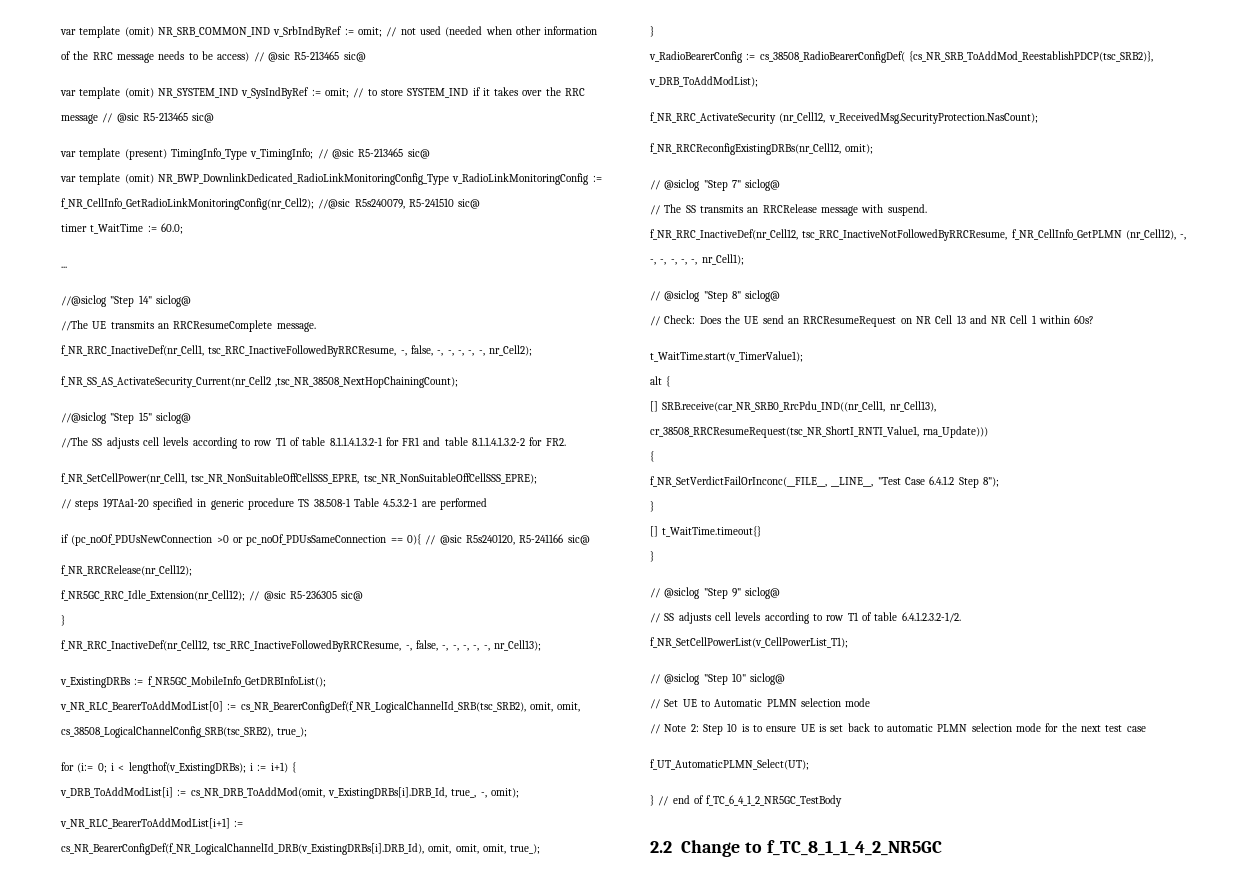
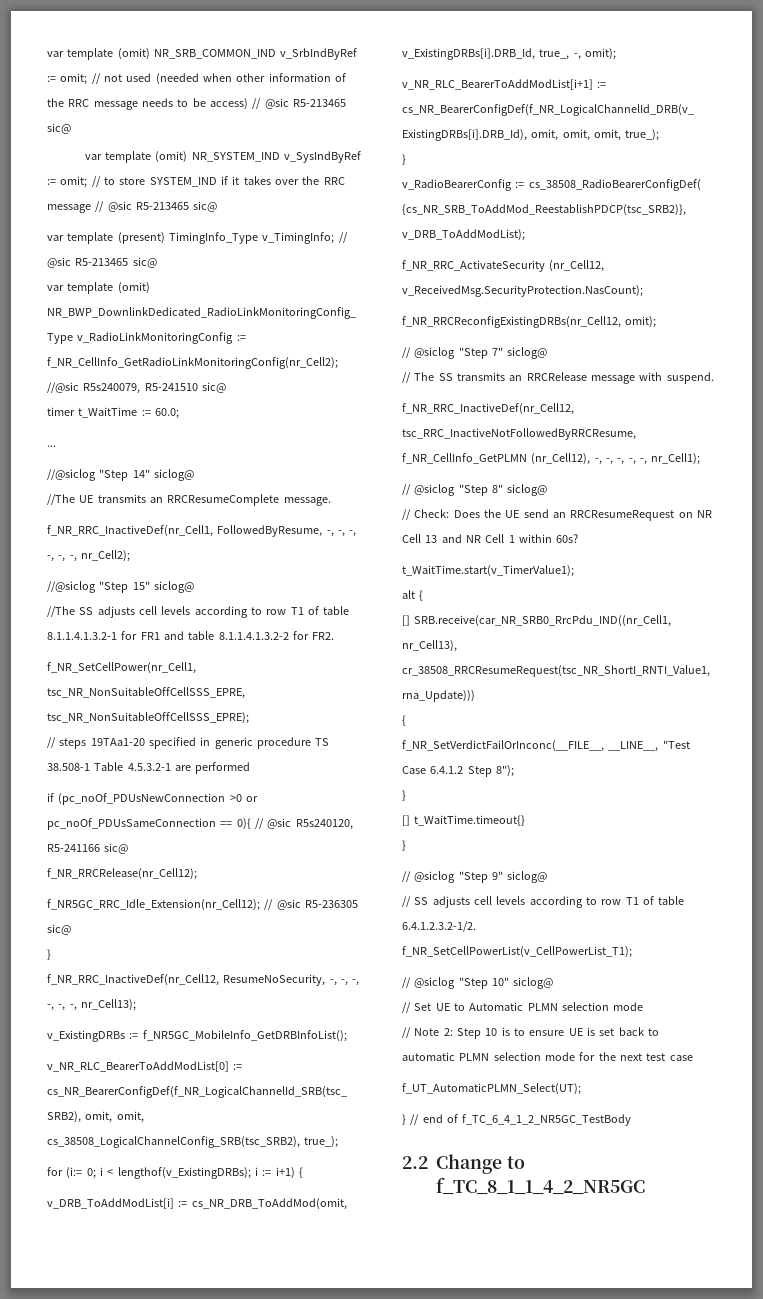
- f_NR_RRC_InactiveDef(nr_Cell1, tsc_RRC_InactiveFollowedByRRCResume, -, false, -, -, -, -, -, nr_Cell2);
+ f_NR_RRC_InactiveDef(nr_Cell1, FollowedByResume, -, -, -, -, -, -, nr_Cell2);
- f_NR_SS_AS_ActivateSecurity_Current(nr_Cell2 ,tsc_NR_38508_NextHopChainingCount);
- f_NR_RRC_InactiveDef(nr_Cell12, tsc_RRC_InactiveFollowedByRRCResume, -, false, -, -, -, -, -, nr_Cell13);
+ f_NR_RRC_InactiveDef(nr_Cell12, ResumeNoSecurity, -, -, -, -, -, -, nr_Cell13);
- f_NR_RRC_InactiveDef(nr_Cell12, tsc_RRC_InactiveNotFollowedByRRCResume, f_NR_CellInfo_GetPLMN (nr_Cell12), -, -, -, -, -, -, nr_Cell1);
+ f_NR_RRC_InactiveDef(nr_Cell12, tsc_RRC_InactiveNotFollowedByRRCResume, f_NR_CellInfo_GetPLMN (nr_Cell12), -, -, -, -, -, nr_Cell1);

